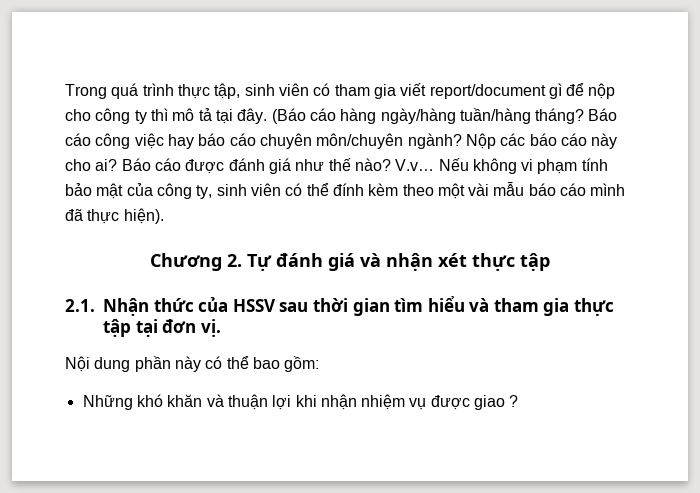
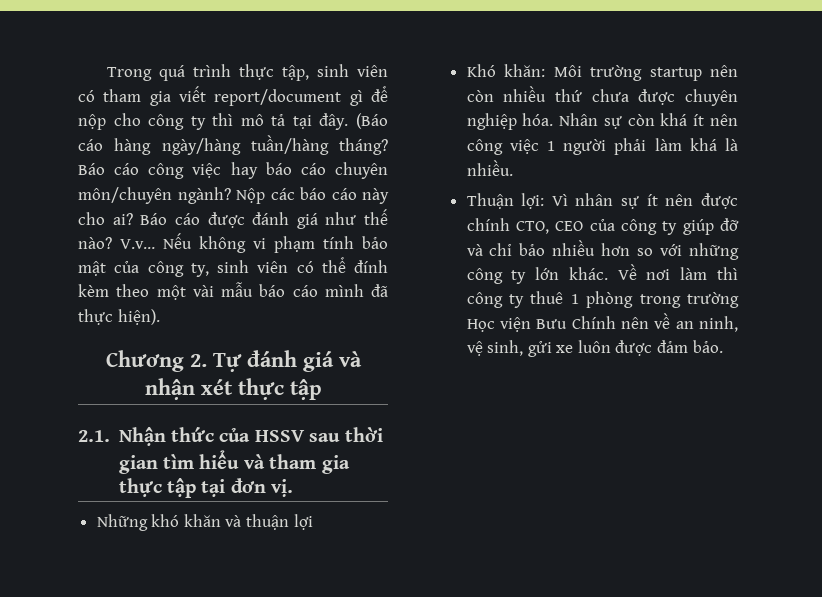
- Nội dung phần này có thể bao gồm:
- Những khó khăn và thuận lợi khi nhận nhiệm vụ được giao ?
+ Những khó khăn và thuận lợi
+ Khó khăn: Môi trường startup nên còn nhiều thứ chưa được chuyên nghiệp hóa. Nhân sự còn khá ít nên công việc 1 người phải làm khá là nhiều.
+ Thuận lợi: Vì nhân sự ít nên được chính CTO, CEO của công ty giúp đỡ và chỉ bảo nhiều hơn so với những công ty lớn khác. Về nơi làm thì công ty thuê 1 phòng trong trường Học viện Bưu Chính nên về an ninh, vệ sinh, gửi xe luôn được đảm bảo.

